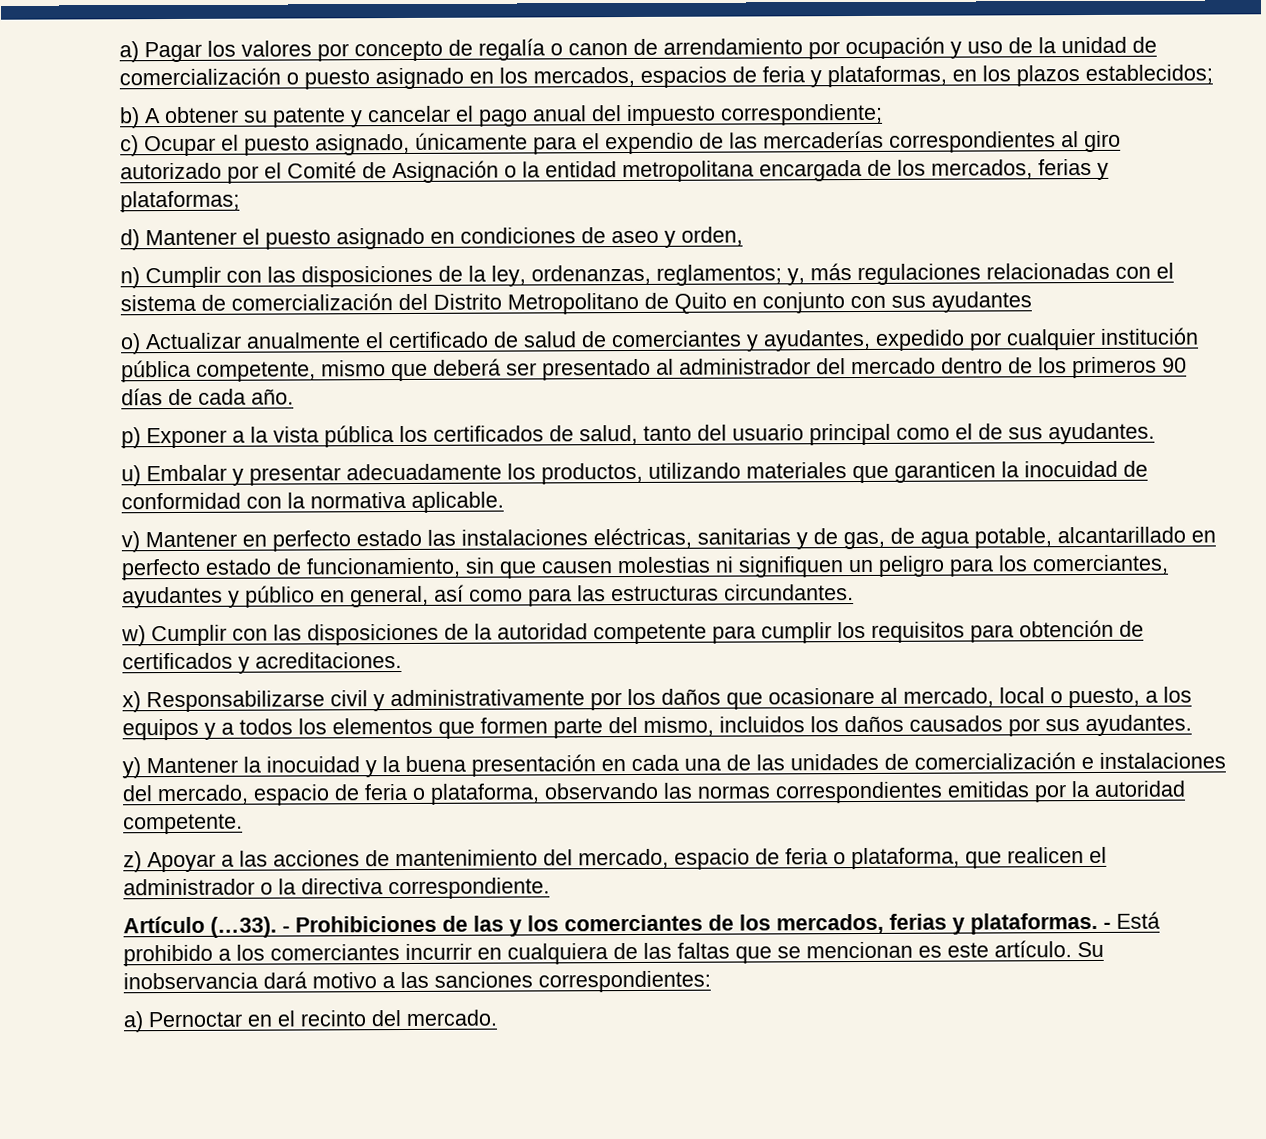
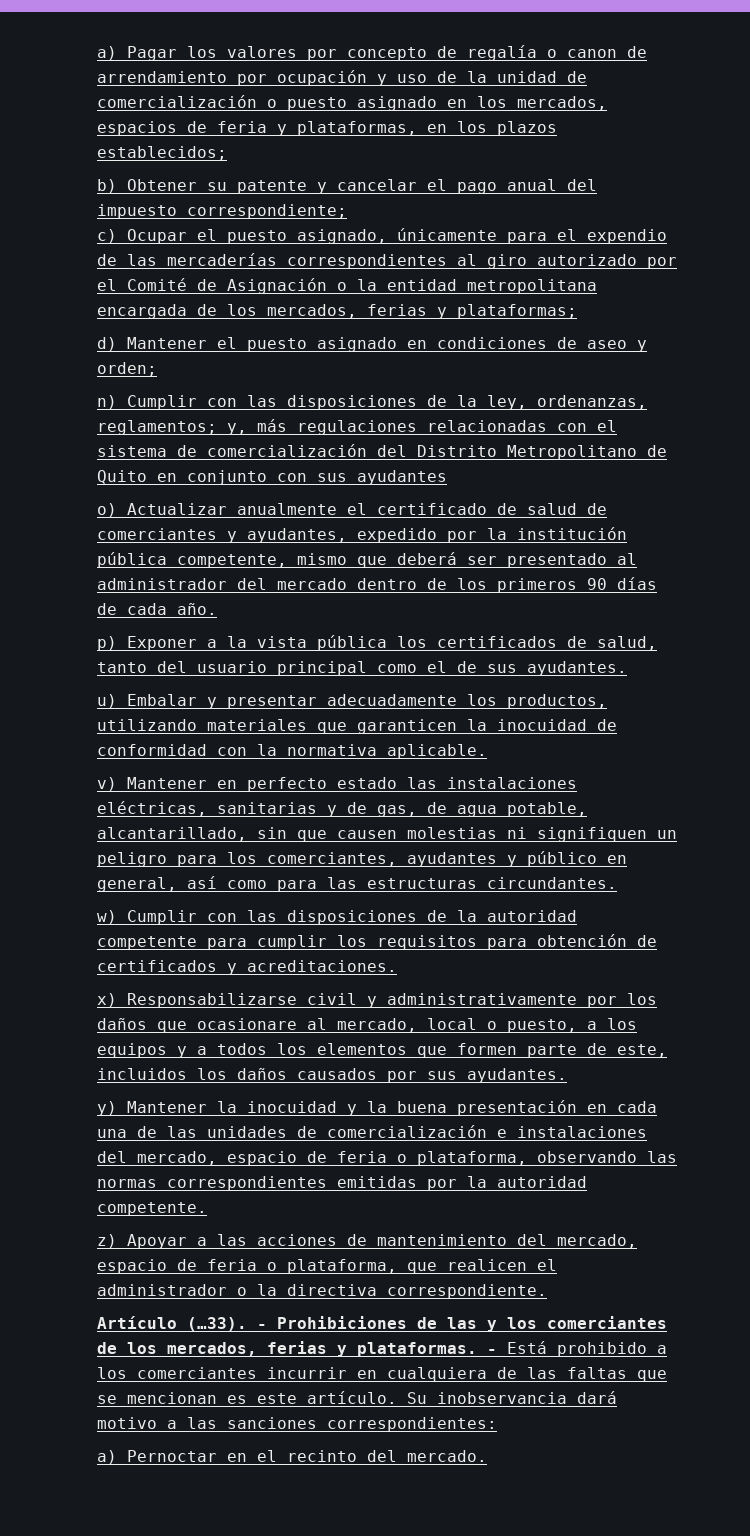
- b) A obtener su patente y cancelar el pago anual del impuesto correspondiente;
+ b) Obtener su patente y cancelar el pago anual del impuesto correspondiente;
- d) Mantener el puesto asignado en condiciones de aseo y orden,
+ d) Mantener el puesto asignado en condiciones de aseo y orden;
- o) Actualizar anualmente el certificado de salud de comerciantes y ayudantes, expedido por cualquier institución pública competente, mismo que deberá ser presentado al administrador del mercado dentro de los primeros 90 días de cada año.
+ o) Actualizar anualmente el certificado de salud de comerciantes y ayudantes, expedido por la institución pública competente, mismo que deberá ser presentado al administrador del mercado dentro de los primeros 90 días de cada año.
- v) Mantener en perfecto estado las instalaciones eléctricas, sanitarias y de gas, de agua potable, alcantarillado en perfecto estado de funcionamiento, sin que causen molestias ni signifiquen un peligro para los comerciantes, ayudantes y público en general, así como para las estructuras circundantes.
+ v) Mantener en perfecto estado las instalaciones eléctricas, sanitarias y de gas, de agua potable, alcantarillado, sin que causen molestias ni signifiquen un peligro para los comerciantes, ayudantes y público en general, así como para las estructuras circundantes.
- x) Responsabilizarse civil y administrativamente por los daños que ocasionare al mercado, local o puesto, a los equipos y a todos los elementos que formen parte del mismo, incluidos los daños causados por sus ayudantes.
+ x) Responsabilizarse civil y administrativamente por los daños que ocasionare al mercado, local o puesto, a los equipos y a todos los elementos que formen parte de este, incluidos los daños causados por sus ayudantes.

